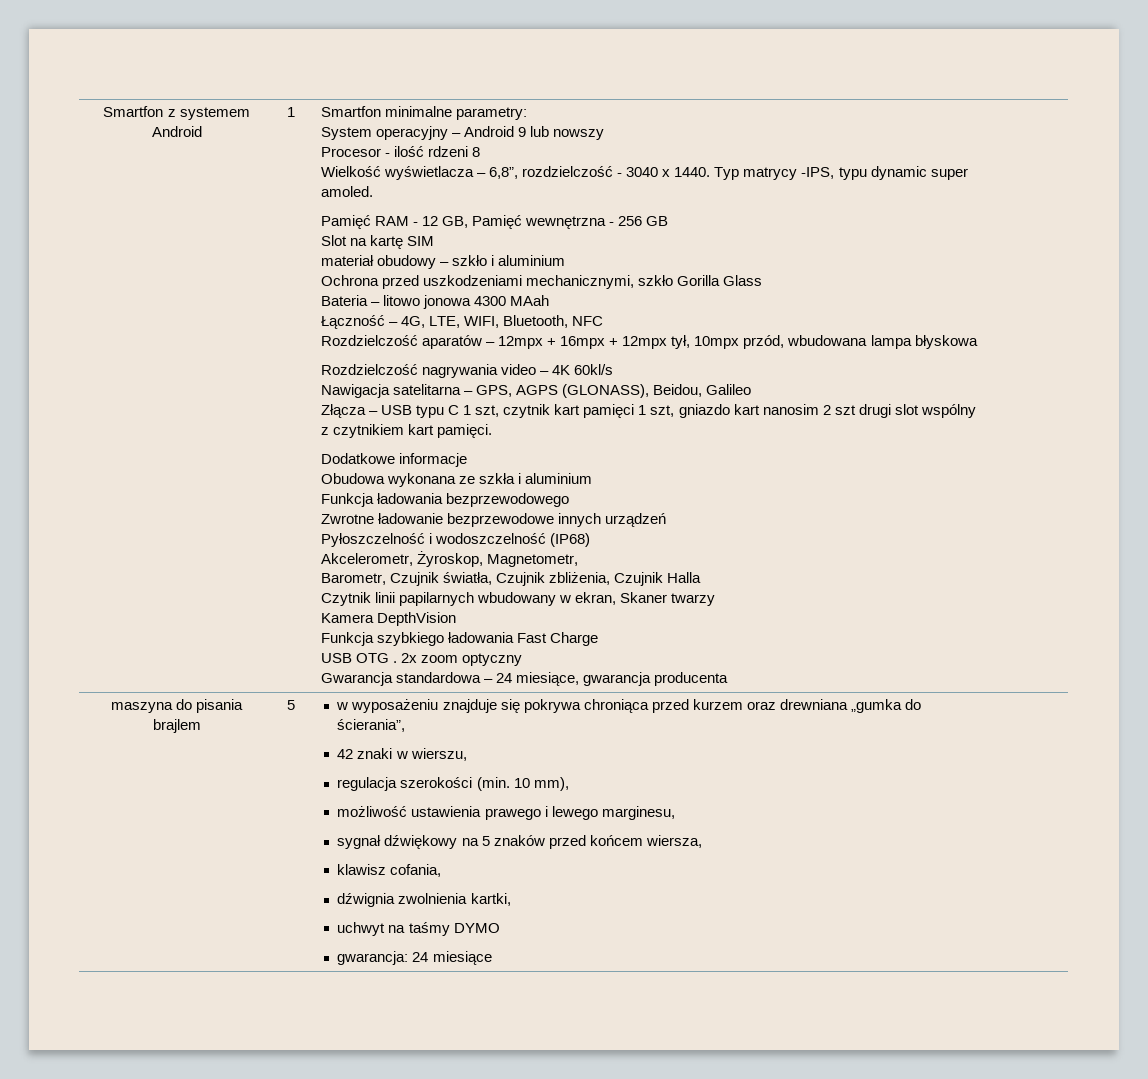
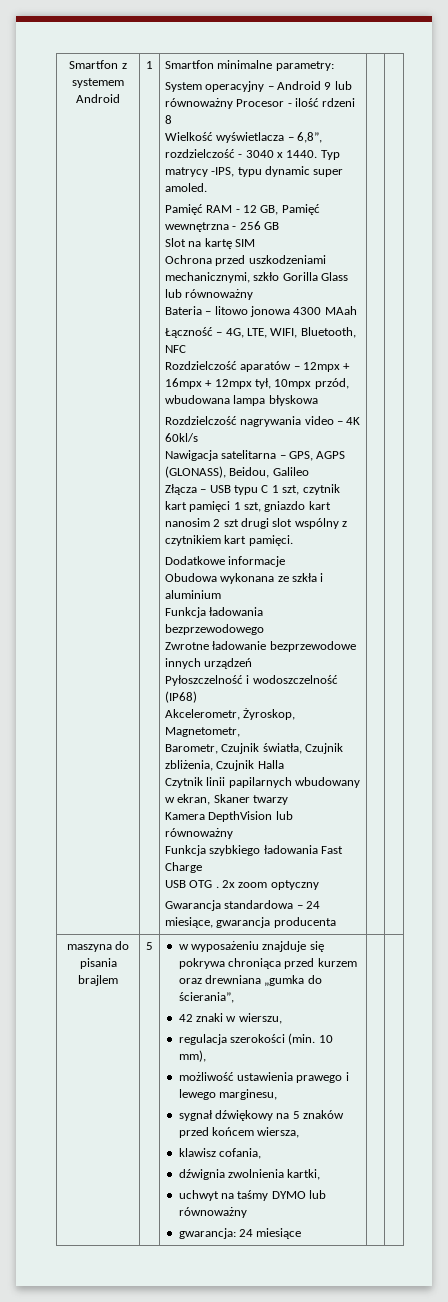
- System operacyjny – Android 9 lub nowszy
- Procesor - ilość rdzeni 8
+ System operacyjny – Android 9 lub równoważny Procesor - ilość rdzeni 8
- materiał obudowy – szkło i aluminium
- Ochrona przed uszkodzeniami mechanicznymi, szkło Gorilla Glass
+ Ochrona przed uszkodzeniami mechanicznymi, szkło Gorilla Glass lub równoważny
- Kamera DepthVision
+ Kamera DepthVision lub równoważny
- uchwyt na taśmy DYMO
+ uchwyt na taśmy DYMO lub równoważny

